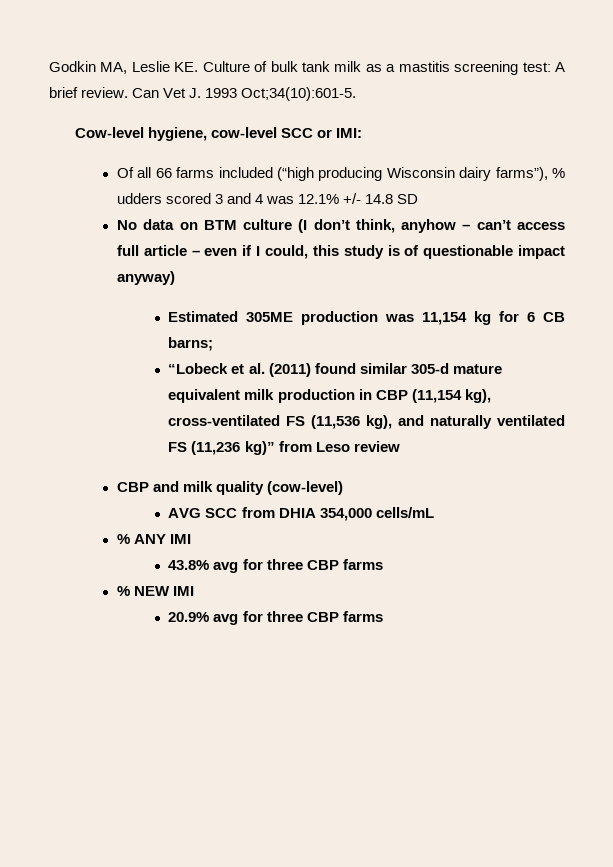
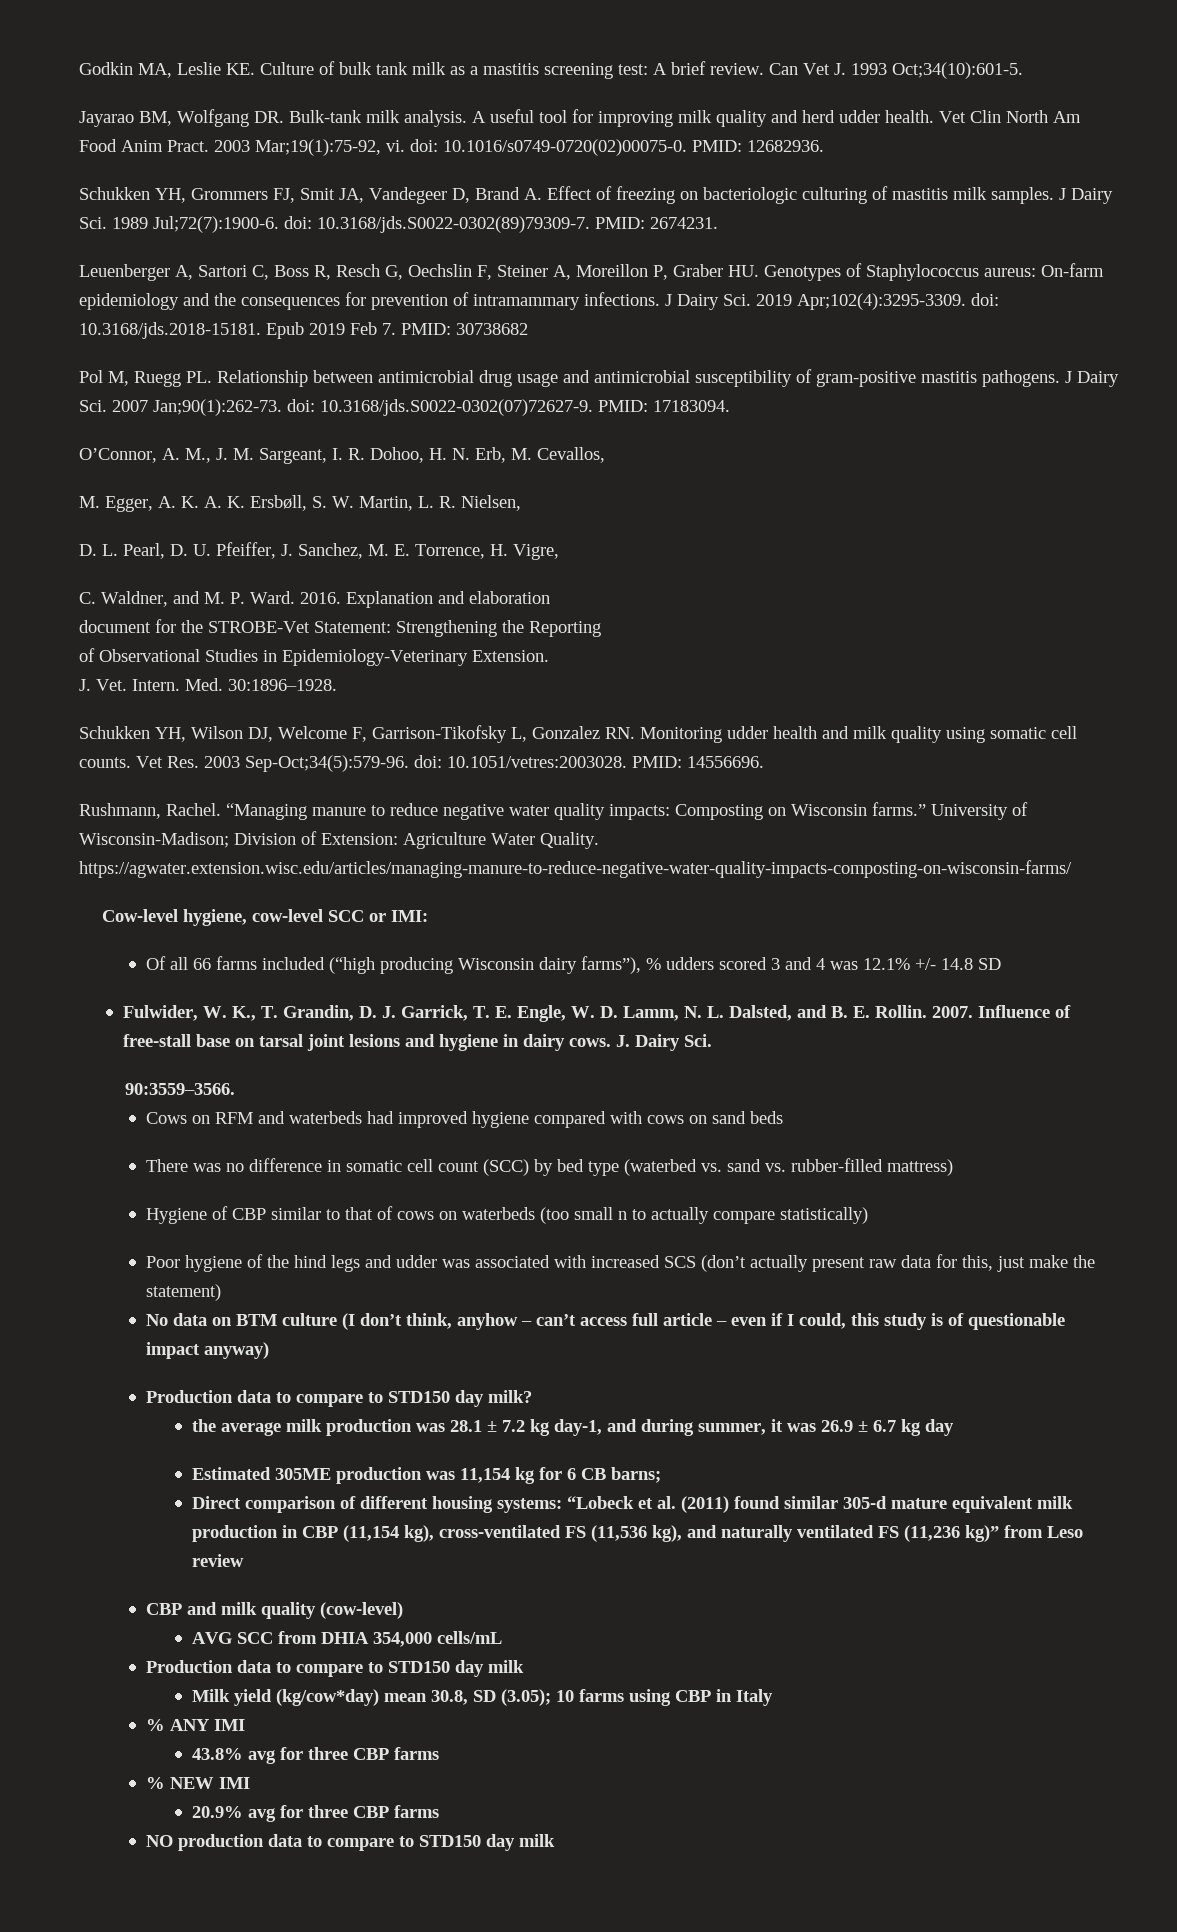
+ Jayarao BM, Wolfgang DR. Bulk-tank milk analysis. A useful tool for improving milk quality and herd udder health. Vet Clin North Am Food Anim Pract. 2003 Mar;19(1):75-92, vi. doi: 10.1016/s0749-0720(02)00075-0. PMID: 12682936.
+ Schukken YH, Grommers FJ, Smit JA, Vandegeer D, Brand A. Effect of freezing on bacteriologic culturing of mastitis milk samples. J Dairy Sci. 1989 Jul;72(7):1900-6. doi: 10.3168/jds.S0022-0302(89)79309-7. PMID: 2674231.
+ Leuenberger A, Sartori C, Boss R, Resch G, Oechslin F, Steiner A, Moreillon P, Graber HU. Genotypes of Staphylococcus aureus: On-farm epidemiology and the consequences for prevention of intramammary infections. J Dairy Sci. 2019 Apr;102(4):3295-3309. doi: 10.3168/jds.2018-15181. Epub 2019 Feb 7. PMID: 30738682
+ Pol M, Ruegg PL. Relationship between antimicrobial drug usage and antimicrobial susceptibility of gram-positive mastitis pathogens. J Dairy Sci. 2007 Jan;90(1):262-73. doi: 10.3168/jds.S0022-0302(07)72627-9. PMID: 17183094.
+ O’Connor, A. M., J. M. Sargeant, I. R. Dohoo, H. N. Erb, M. Cevallos,
+ M. Egger, A. K. A. K. Ersbøll, S. W. Martin, L. R. Nielsen,
+ D. L. Pearl, D. U. Pfeiffer, J. Sanchez, M. E. Torrence, H. Vigre,
+ C. Waldner, and M. P. Ward. 2016. Explanation and elaboration
+ document for the STROBE-Vet Statement: Strengthening the Reporting
+ of Observational Studies in Epidemiology-Veterinary Extension.
+ J. Vet. Intern. Med. 30:1896–1928.
+ Schukken YH, Wilson DJ, Welcome F, Garrison-Tikofsky L, Gonzalez RN. Monitoring udder health and milk quality using somatic cell counts. Vet Res. 2003 Sep-Oct;34(5):579-96. doi: 10.1051/vetres:2003028. PMID: 14556696.
+ Rushmann, Rachel. “Managing manure to reduce negative water quality impacts: Composting on Wisconsin farms.” University of Wisconsin-Madison; Division of Extension: Agriculture Water Quality. https://agwater.extension.wisc.edu/articles/managing-manure-to-reduce-negative-water-quality-impacts-composting-on-wisconsin-farms/
+ Fulwider, W. K., T. Grandin, D. J. Garrick, T. E. Engle, W. D. Lamm, N. L. Dalsted, and B. E. Rollin. 2007. Influence of free-stall base on tarsal joint lesions and hygiene in dairy cows. J. Dairy Sci.
+ 90:3559–3566.
+ Cows on RFM and waterbeds had improved hygiene compared with cows on sand beds
+ There was no difference in somatic cell count (SCC) by bed type (waterbed vs. sand vs. rubber-filled mattress)
+ Hygiene of CBP similar to that of cows on waterbeds (too small n to actually compare statistically)
+ Poor hygiene of the hind legs and udder was associated with increased SCS (don’t actually present raw data for this, just make the statement)
+ Production data to compare to STD150 day milk?
+ the average milk production was 28.1 ± 7.2 kg day-1, and during summer, it was 26.9 ± 6.7 kg day
- “Lobeck et al. (2011) found similar 305-d mature equivalent milk production in CBP (11,154 kg), cross-ventilated FS (11,536 kg), and naturally ventilated FS (11,236 kg)” from Leso review
+ Direct comparison of different housing systems: “Lobeck et al. (2011) found similar 305-d mature equivalent milk production in CBP (11,154 kg), cross-ventilated FS (11,536 kg), and naturally ventilated FS (11,236 kg)” from Leso review
+ Production data to compare to STD150 day milk
+ Milk yield (kg/cow*day) mean 30.8, SD (3.05); 10 farms using CBP in Italy
+ NO production data to compare to STD150 day milk

